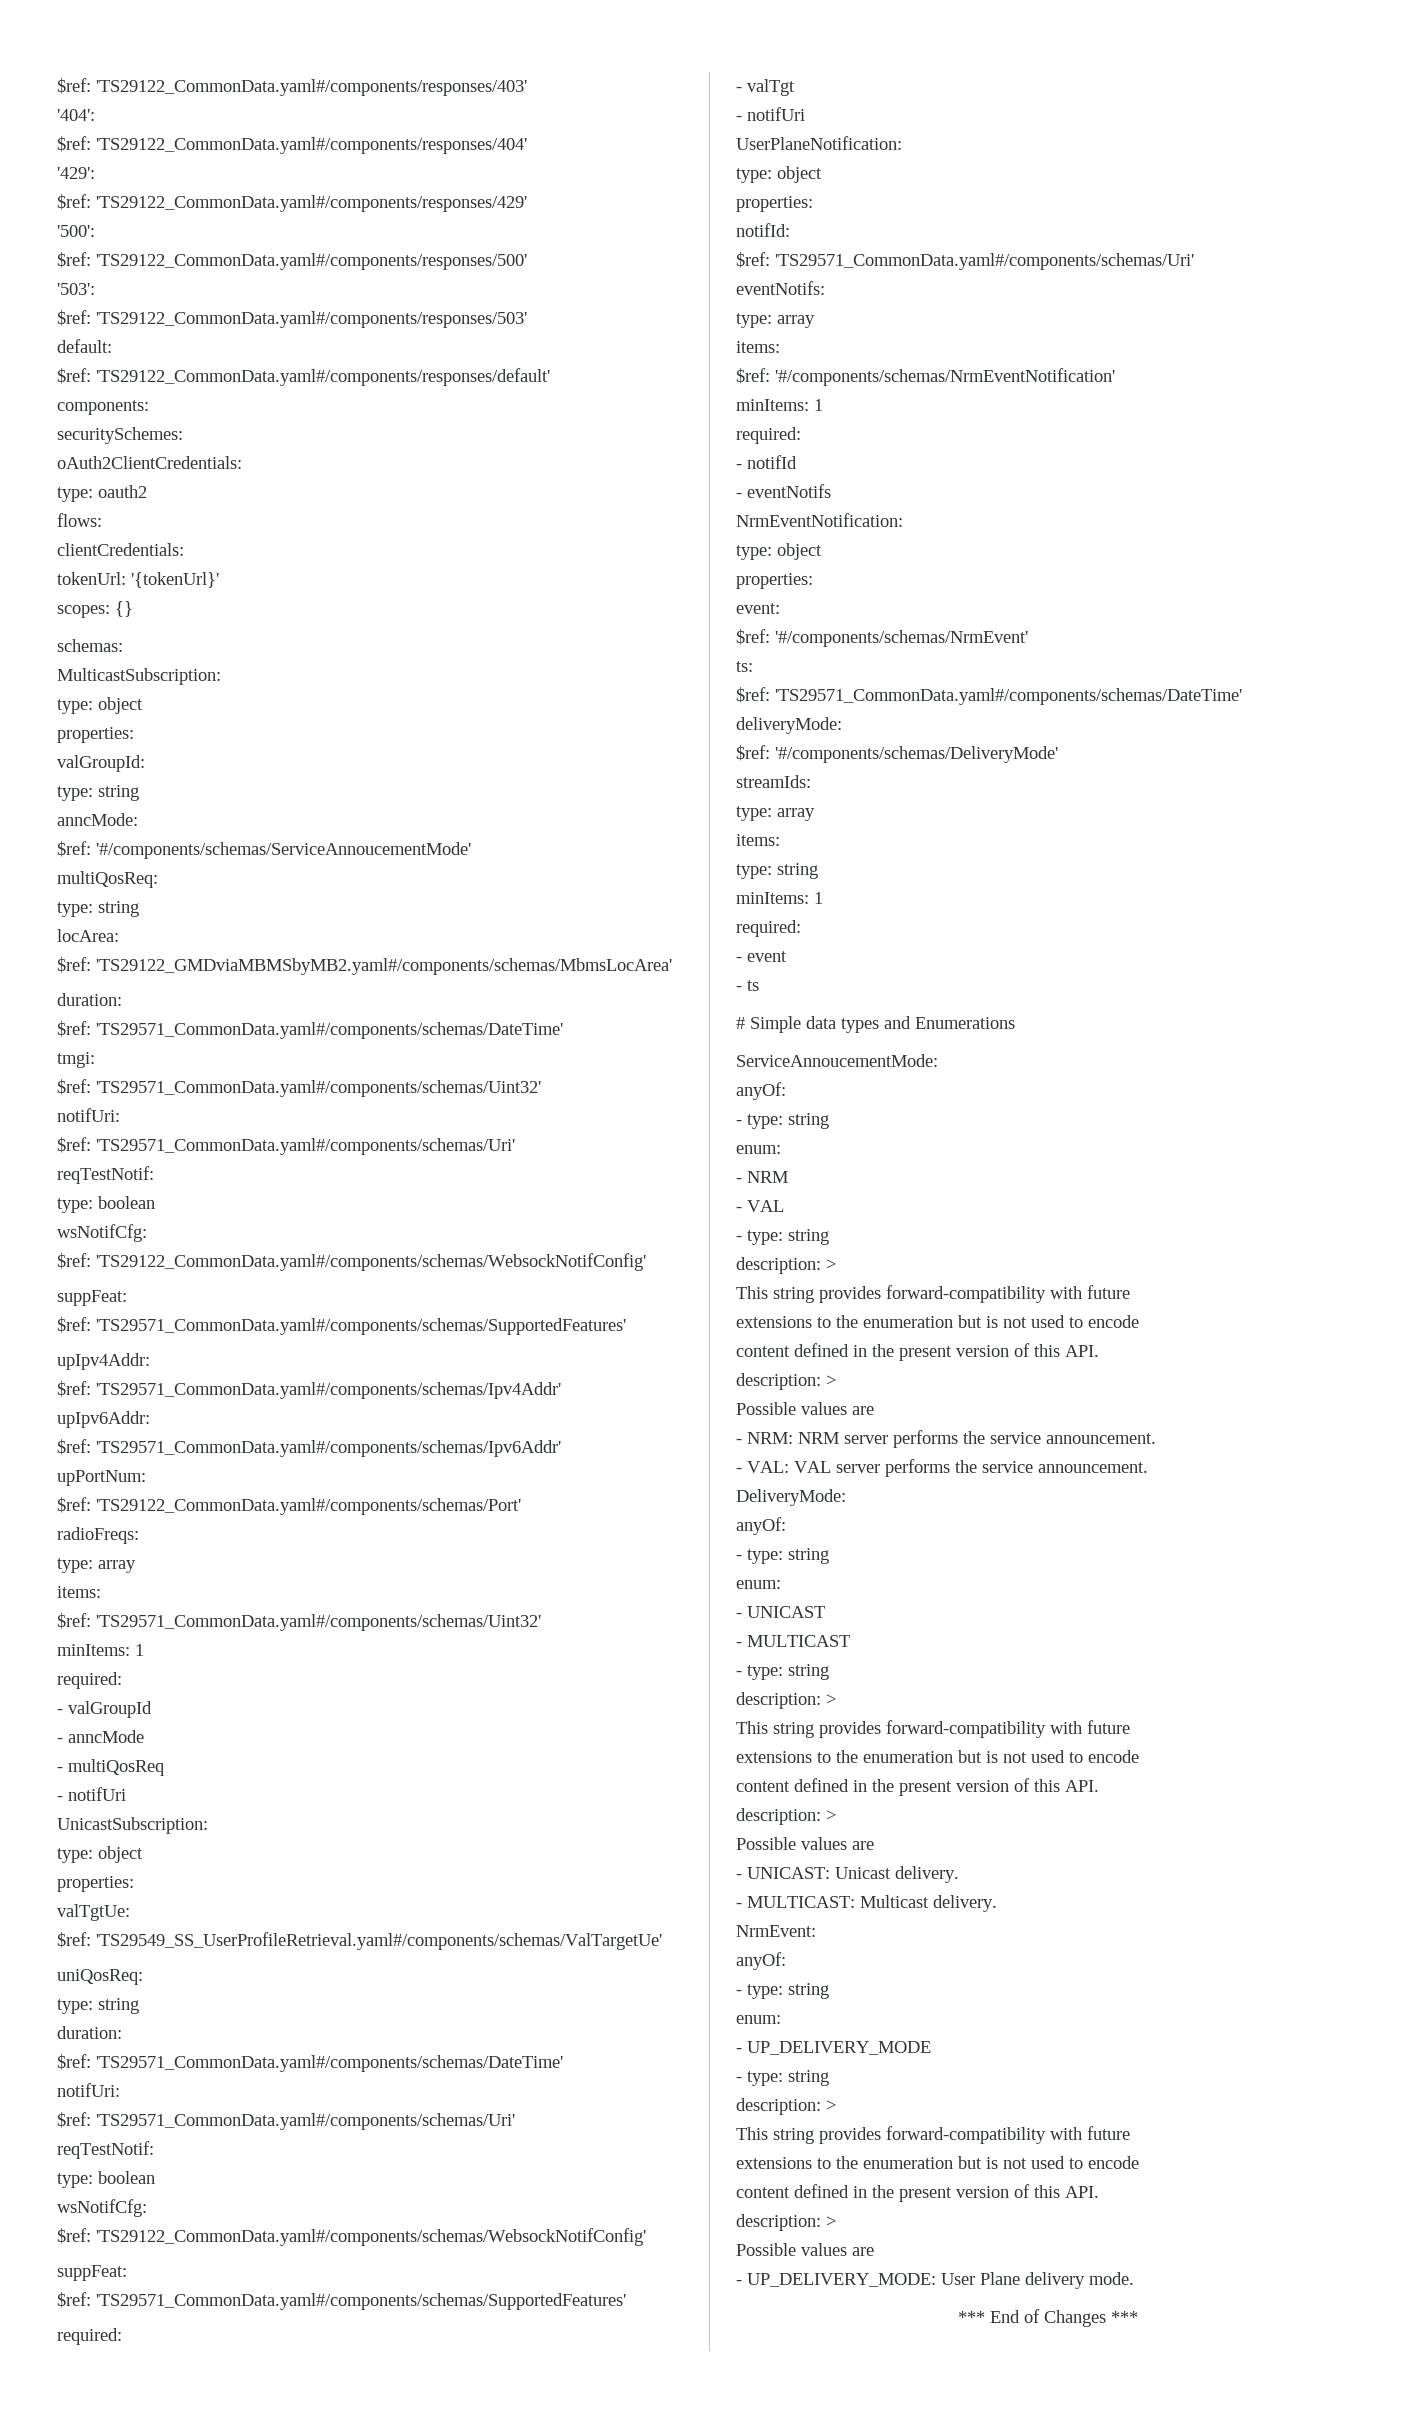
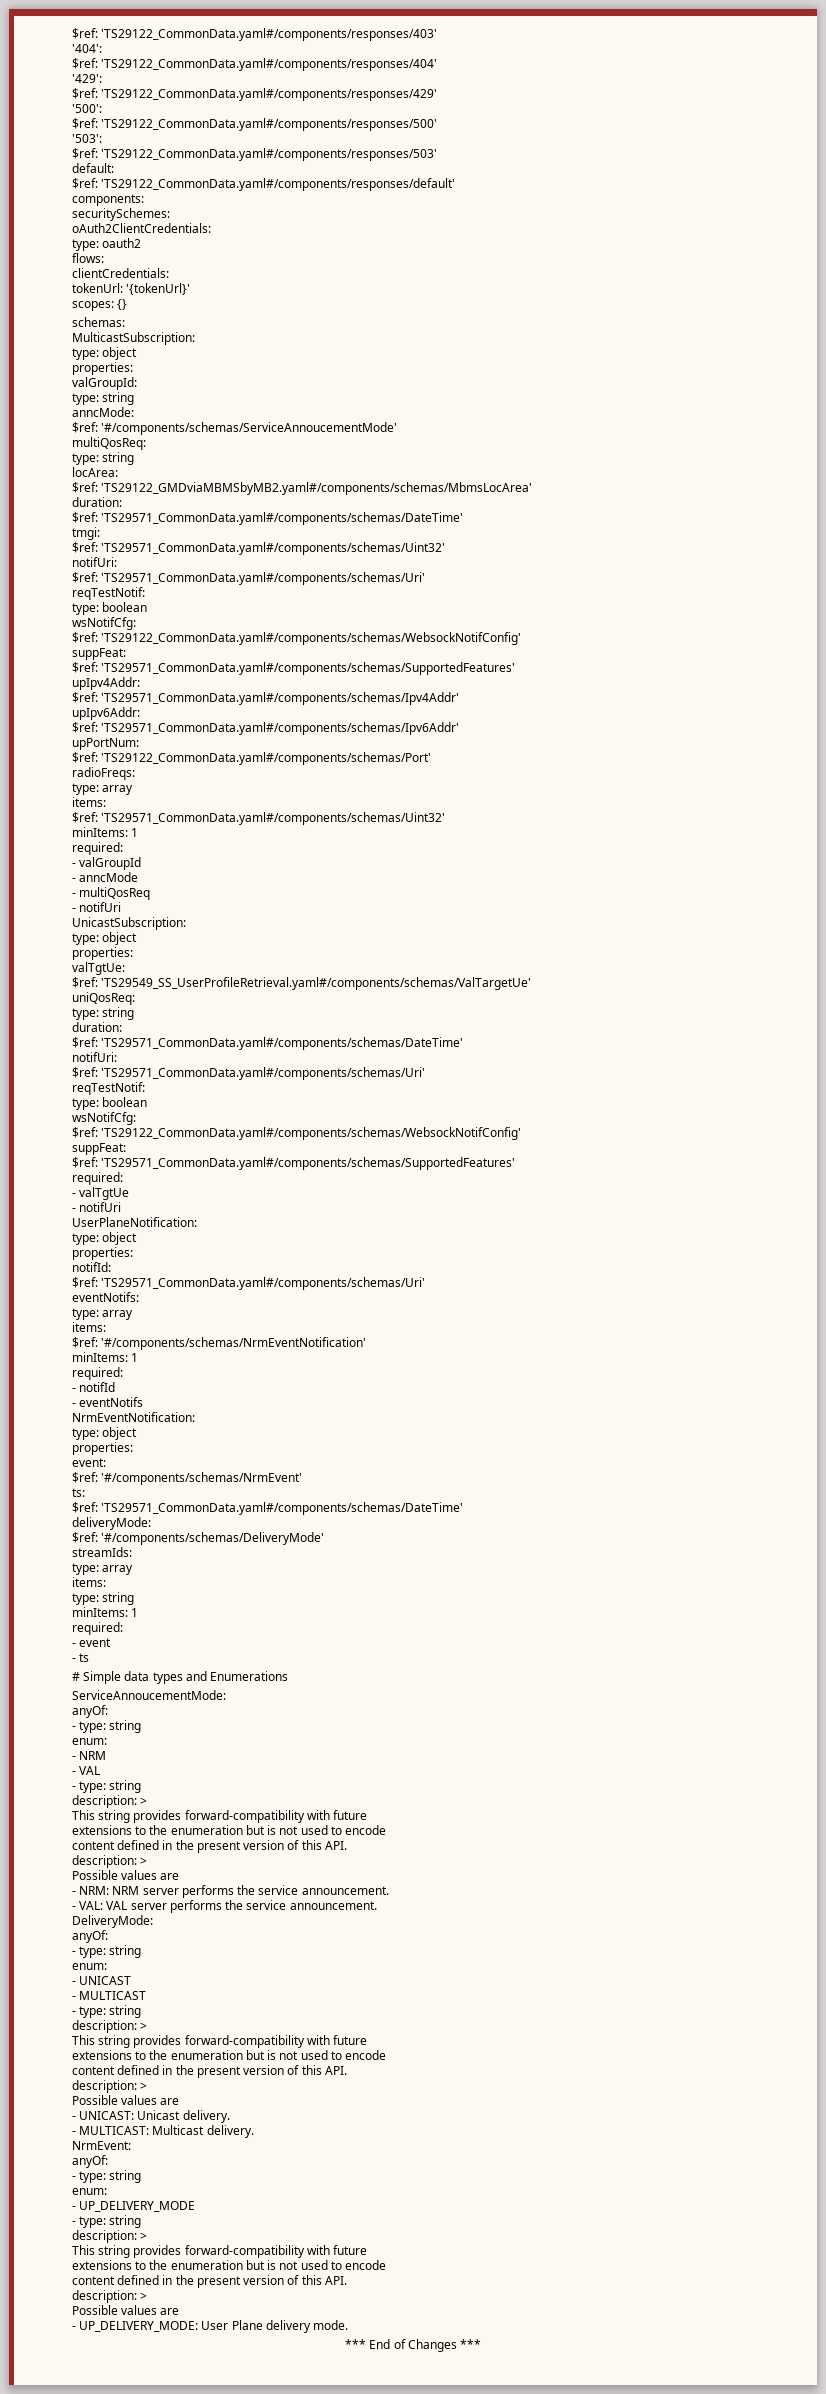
- - valTgt
+ - valTgtUe

